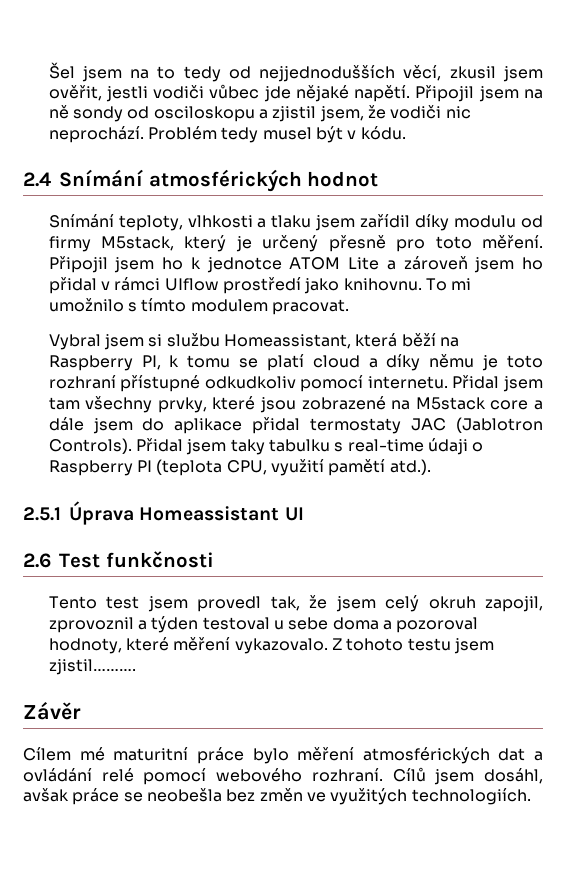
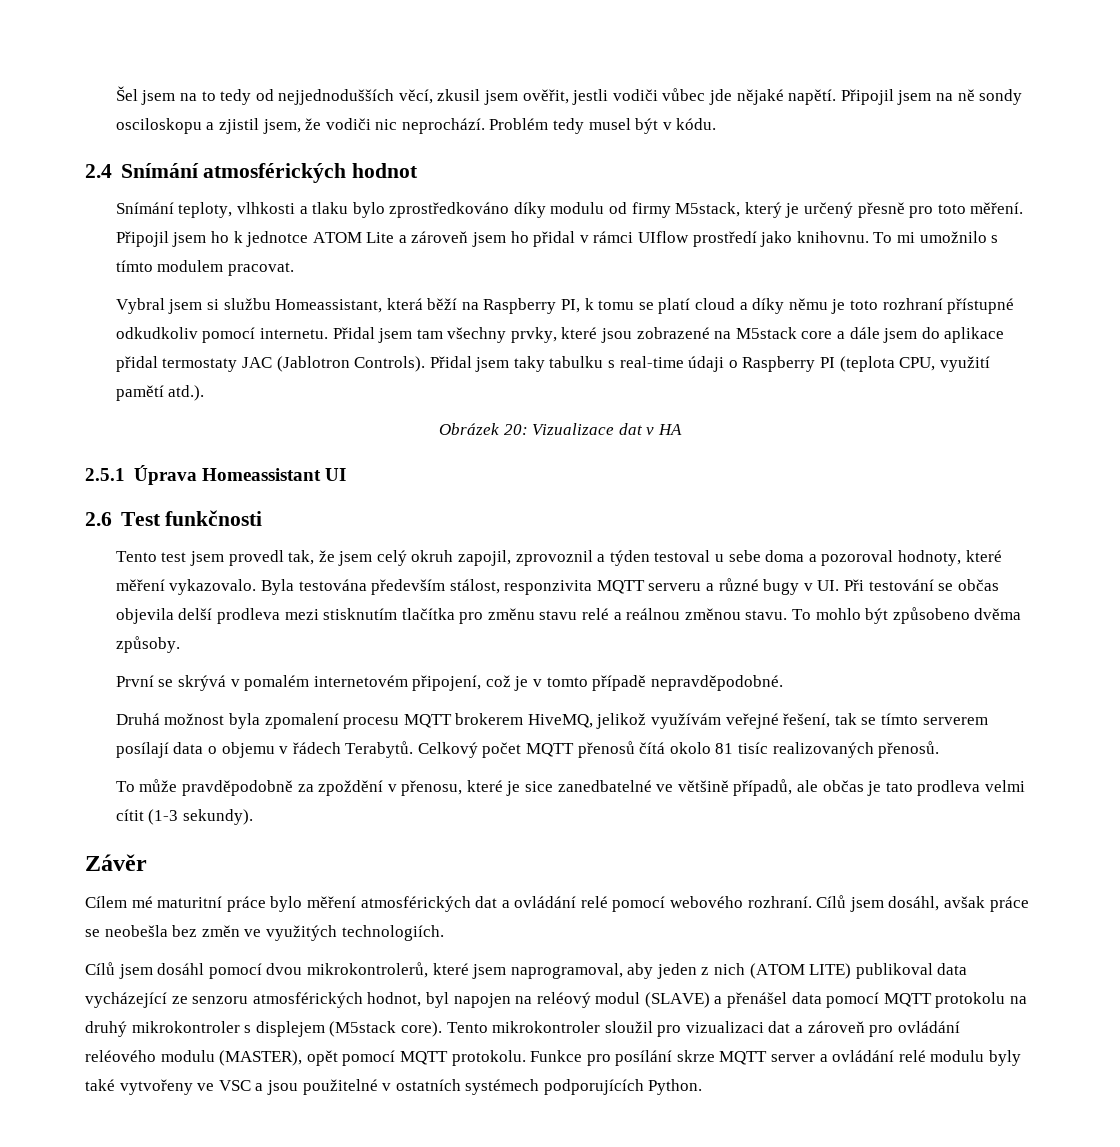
- Připojil jsem na ně sondy od osciloskopu a zjistil jsem, že vodiči nic neprochází.
+ Připojil jsem na ně sondy osciloskopu a zjistil jsem, že vodiči nic neprochází.
- Snímání teploty, vlhkosti a tlaku jsem zařídil díky modulu od firmy M5stack, který je určený přesně pro toto měření.
+ Snímání teploty, vlhkosti a tlaku bylo zprostředkováno díky modulu od firmy M5stack, který je určený přesně pro toto měření.
+ Obrázek 20: Vizualizace dat v HA
- Z tohoto testu jsem zjistil……….
+ Byla testována především stálost, responzivita MQTT serveru a různé bugy v UI. Při testování se občas objevila delší prodleva mezi stisknutím tlačítka pro změnu stavu relé a reálnou změnou stavu. To mohlo být způsobeno dvěma způsoby.
+ První se skrývá v pomalém internetovém připojení, což je v tomto případě nepravděpodobné.
+ Druhá možnost byla zpomalení procesu MQTT brokerem HiveMQ, jelikož využívám veřejné řešení, tak se tímto serverem posílají data o objemu v řádech Terabytů. Celkový počet MQTT přenosů čítá okolo 81 tisíc realizovaných přenosů.
+ To může pravděpodobně za zpoždění v přenosu, které je sice zanedbatelné ve většině případů, ale občas je tato prodleva velmi cítit (1-3 sekundy).
+ Cílů jsem dosáhl pomocí dvou mikrokontrolerů, které jsem naprogramoval, aby jeden z nich (ATOM LITE) publikoval data vycházející ze senzoru atmosférických hodnot, byl napojen na reléový modul (SLAVE) a přenášel data pomocí MQTT protokolu na druhý mikrokontroler s displejem (M5stack core). Tento mikrokontroler sloužil pro vizualizaci dat a zároveň pro ovládání reléového modulu (MASTER), opět pomocí MQTT protokolu. Funkce pro posílání skrze MQTT server a ovládání relé modulu byly také vytvořeny ve VSC a jsou použitelné v ostatních systémech podporujících Python.

